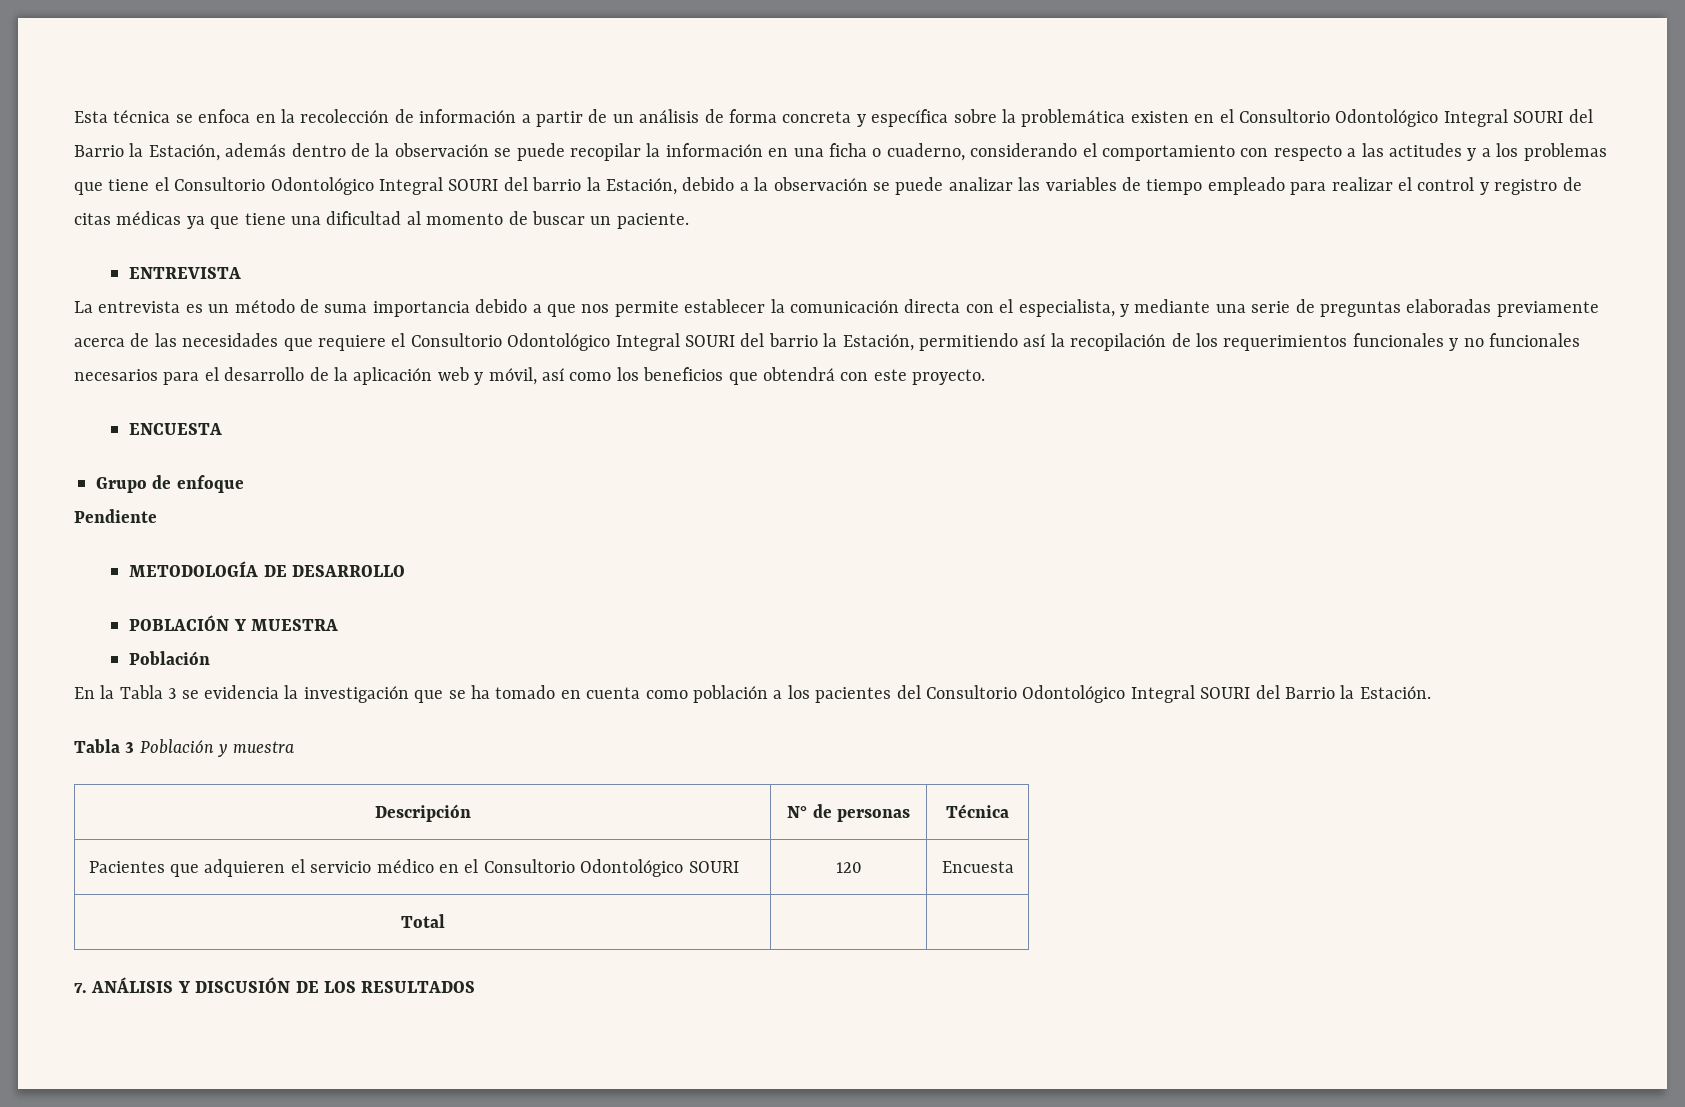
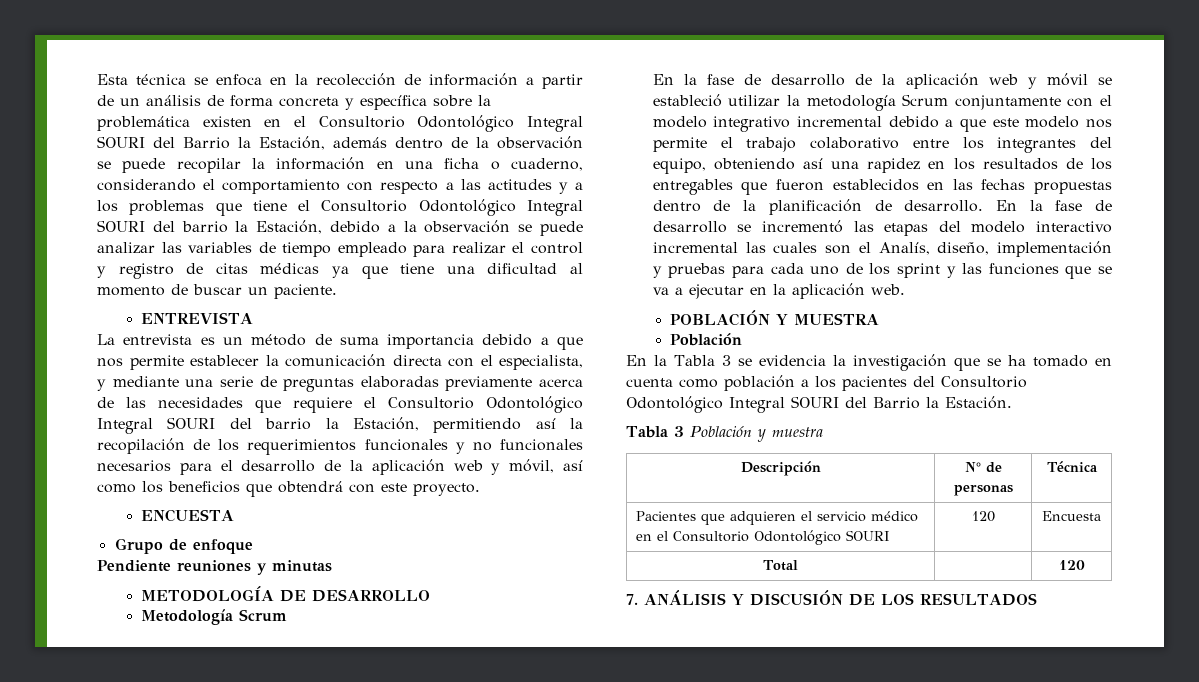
- Pendiente
+ Pendiente reuniones y minutas
+ Metodología Scrum
+ En la fase de desarrollo de la aplicación web y móvil se estableció utilizar la metodología Scrum conjuntamente con el modelo integrativo incremental debido a que este modelo nos permite el trabajo colaborativo entre los integrantes del equipo, obteniendo así una rapidez en los resultados de los entregables que fueron establecidos en las fechas propuestas dentro de la planificación de desarrollo. En la fase de desarrollo se incrementó las etapas del modelo interactivo incremental las cuales son el Analís, diseño, implementación y pruebas para cada uno de los sprint y las funciones que se va a ejecutar en la aplicación web.
- Total | |
+ Total | | 120

